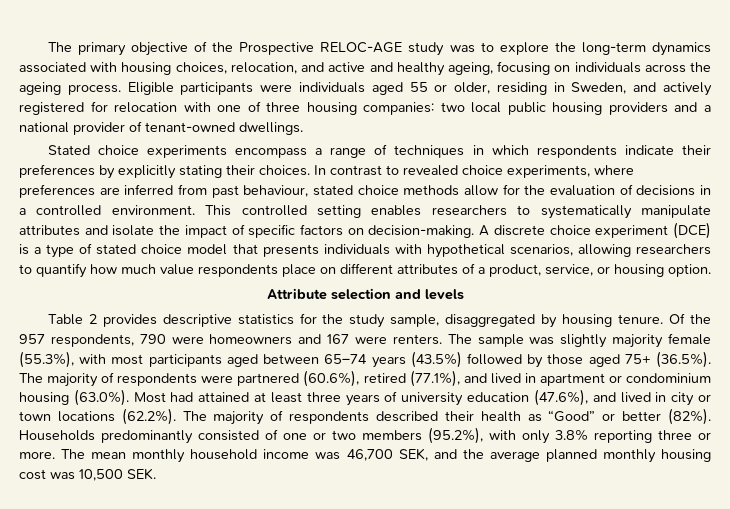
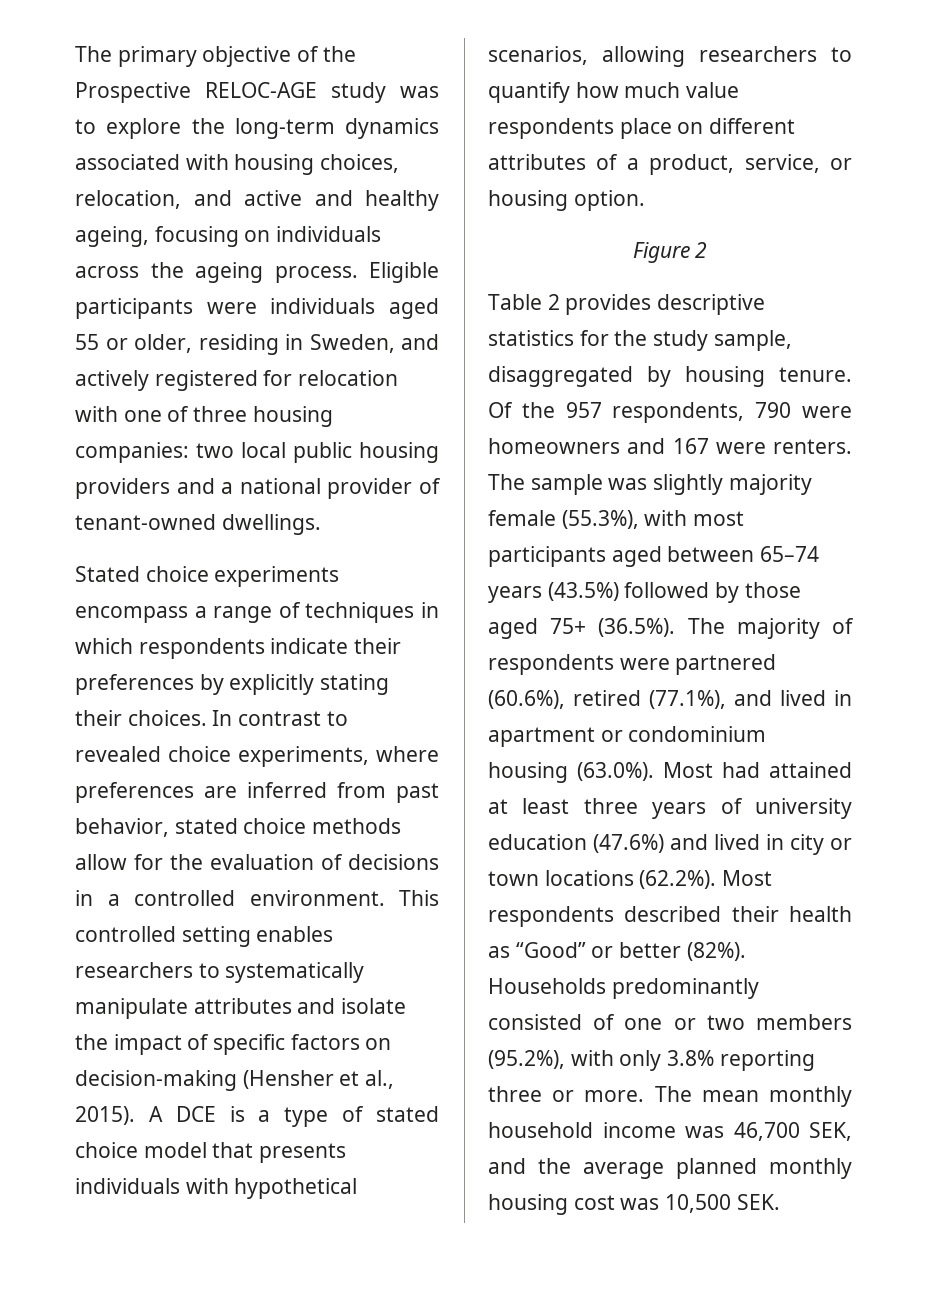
- In contrast to revealed choice experiments, where preferences are inferred from past behaviour, stated choice methods allow for the evaluation of decisions in a controlled environment.
+ In contrast to revealed choice experiments, where preferences are inferred from past behavior, stated choice methods allow for the evaluation of decisions in a controlled environment.
- This controlled setting enables researchers to systematically manipulate attributes and isolate the impact of specific factors on decision-making. A discrete choice experiment (DCE) is a type of stated choice model that presents individuals with hypothetical scenarios, allowing researchers to quantify how much value respondents place on different attributes of a product, service, or housing option.
+ This controlled setting enables researchers to systematically manipulate attributes and isolate the impact of specific factors on decision-making (Hensher et al., 2015). A DCE is a type of stated choice model that presents individuals with hypothetical scenarios, allowing researchers to quantify how much value respondents place on different attributes of a product, service, or housing option.
- Attribute selection and levels
+ Figure 2
- The sample was slightly majority female (55.3%), with most participants aged between 65–74 years (43.5%) followed by those aged 75+ (36.5%). The majority of respondents were partnered (60.6%), retired (77.1%), and lived in apartment or condominium housing (63.0%). Most had attained at least three years of university education (47.6%), and lived in city or town locations (62.2%). The majority of respondents described their health as “Good” or better (82%).
+ The sample was slightly majority female (55.3%), with most participants aged between 65–74 years (43.5%) followed by those aged 75+ (36.5%). The majority of respondents were partnered (60.6%), retired (77.1%), and lived in apartment or condominium housing (63.0%). Most had attained at least three years of university education (47.6%) and lived in city or town locations (62.2%). Most respondents described their health as “Good” or better (82%).

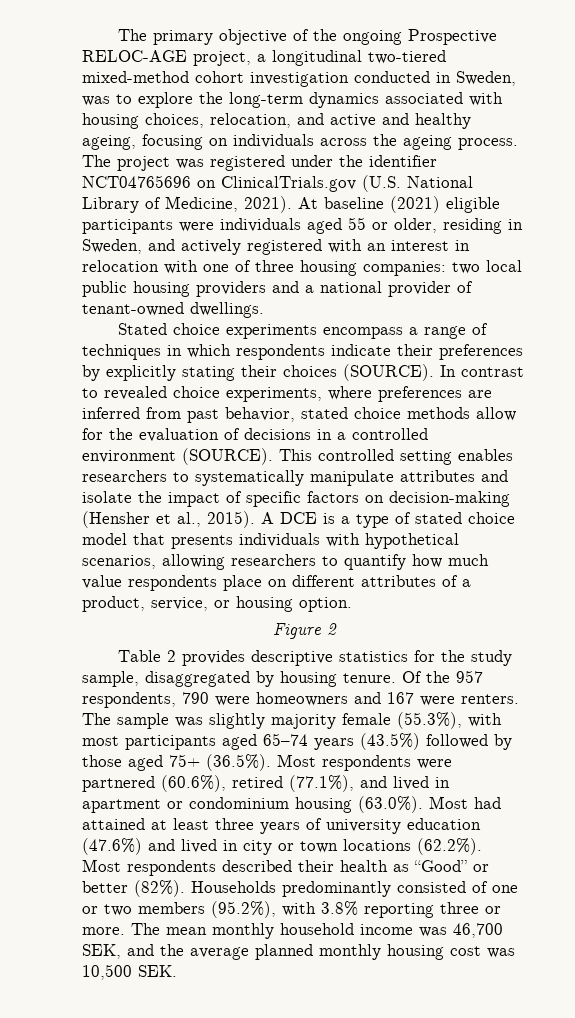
- The primary objective of the Prospective RELOC-AGE study was to explore the long-term dynamics associated with housing choices, relocation, and active and healthy ageing, focusing on individuals across the ageing process.
+ The primary objective of the ongoing Prospective RELOC-AGE project, a longitudinal two-tiered mixed-method cohort investigation conducted in Sweden, was to explore the long-term dynamics associated with housing choices, relocation, and active and healthy ageing, focusing on individuals across the ageing process.
- Eligible participants were individuals aged 55 or older, residing in Sweden, and actively registered for relocation with one of three housing companies: two local public housing providers and a national provider of tenant-owned dwellings.
+ The project was registered under the identifier NCT04765696 on ClinicalTrials.gov (U.S. National Library of Medicine, 2021). At baseline (2021) eligible participants were individuals aged 55 or older, residing in Sweden, and actively registered with an interest in relocation with one of three housing companies: two local public housing providers and a national provider of tenant-owned dwellings.
- Stated choice experiments encompass a range of techniques in which respondents indicate their preferences by explicitly stating their choices.
+ Stated choice experiments encompass a range of techniques in which respondents indicate their preferences by explicitly stating their choices (SOURCE).
- In contrast to revealed choice experiments, where preferences are inferred from past behavior, stated choice methods allow for the evaluation of decisions in a controlled environment.
+ In contrast to revealed choice experiments, where preferences are inferred from past behavior, stated choice methods allow for the evaluation of decisions in a controlled environment (SOURCE).
- The sample was slightly majority female (55.3%), with most participants aged between 65–74 years (43.5%) followed by those aged 75+ (36.5%). The majority of respondents were partnered (60.6%), retired (77.1%), and lived in apartment or condominium housing (63.0%). Most had attained at least three years of university education (47.6%) and lived in city or town locations (62.2%). Most respondents described their health as “Good” or better (82%).
+ The sample was slightly majority female (55.3%), with most participants aged 65–74 years (43.5%) followed by those aged 75+ (36.5%). Most respondents were partnered (60.6%), retired (77.1%), and lived in apartment or condominium housing (63.0%). Most had attained at least three years of university education (47.6%) and lived in city or town locations (62.2%). Most respondents described their health as “Good” or better (82%).
- Households predominantly consisted of one or two members (95.2%), with only 3.8% reporting three or more.
+ Households predominantly consisted of one or two members (95.2%), with 3.8% reporting three or more.

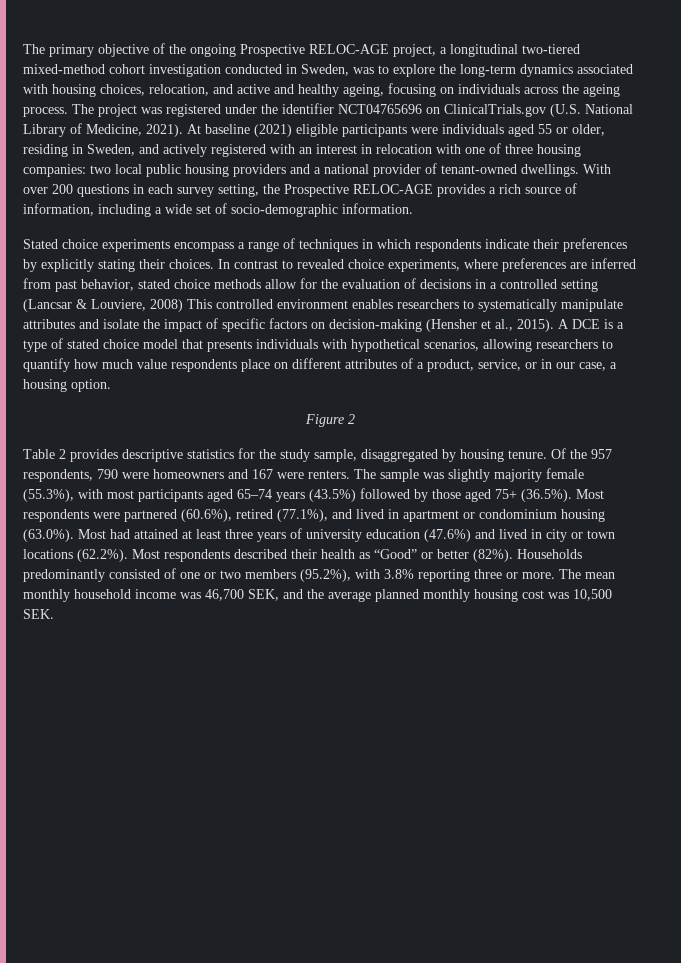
+ With over 200 questions in each survey setting, the Prospective RELOC-AGE provides a rich source of information, including a wide set of socio-demographic information.
- Stated choice experiments encompass a range of techniques in which respondents indicate their preferences by explicitly stating their choices (SOURCE).
+ Stated choice experiments encompass a range of techniques in which respondents indicate their preferences by explicitly stating their choices.
- In contrast to revealed choice experiments, where preferences are inferred from past behavior, stated choice methods allow for the evaluation of decisions in a controlled environment (SOURCE). This controlled setting enables researchers to systematically manipulate attributes and isolate the impact of specific factors on decision-making (Hensher et al., 2015).
+ In contrast to revealed choice experiments, where preferences are inferred from past behavior, stated choice methods allow for the evaluation of decisions in a controlled setting (Lancsar & Louviere, 2008) This controlled environment enables researchers to systematically manipulate attributes and isolate the impact of specific factors on decision-making (Hensher et al., 2015).
- A DCE is a type of stated choice model that presents individuals with hypothetical scenarios, allowing researchers to quantify how much value respondents place on different attributes of a product, service, or housing option.
+ A DCE is a type of stated choice model that presents individuals with hypothetical scenarios, allowing researchers to quantify how much value respondents place on different attributes of a product, service, or in our case, a housing option.

